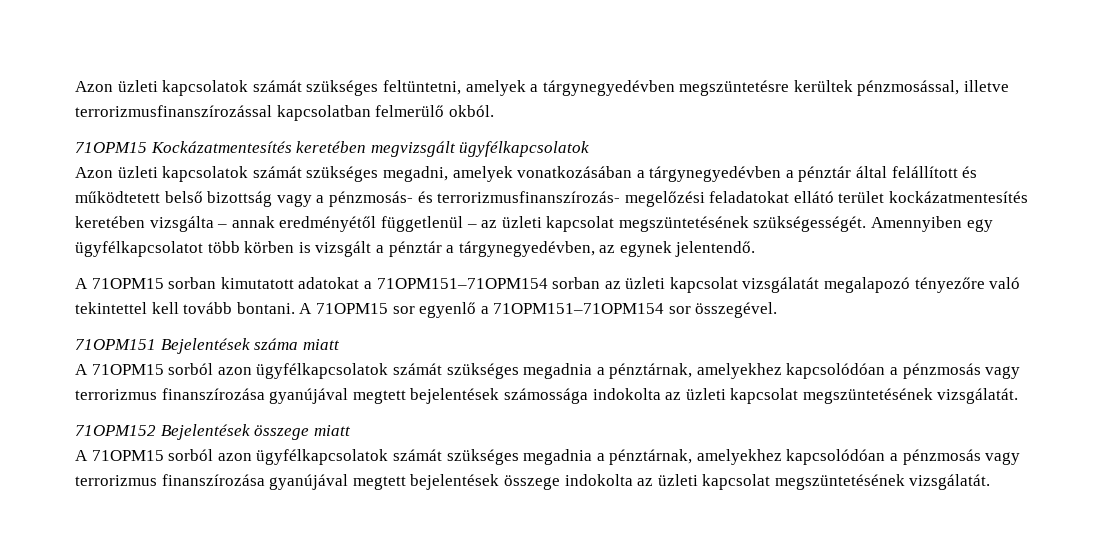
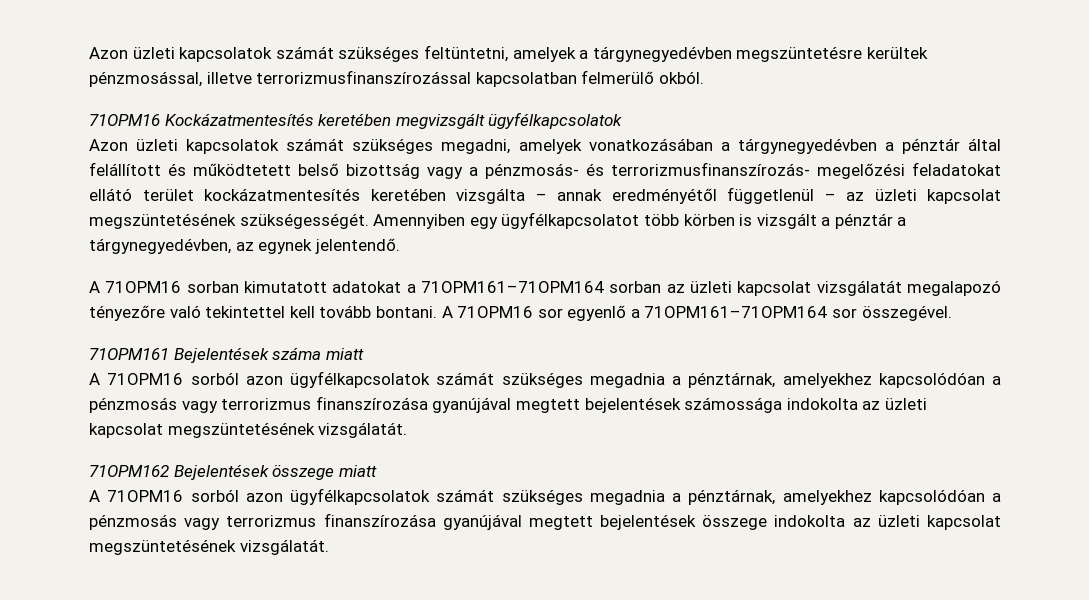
- 71OPM15 Kockázatmentesítés keretében megvizsgált ügyfélkapcsolatok
+ 71OPM16 Kockázatmentesítés keretében megvizsgált ügyfélkapcsolatok
- A 71OPM15 sorban kimutatott adatokat a 71OPM151–71OPM154 sorban az üzleti kapcsolat vizsgálatát megalapozó tényezőre való tekintettel kell tovább bontani.
+ A 71OPM16 sorban kimutatott adatokat a 71OPM161–71OPM164 sorban az üzleti kapcsolat vizsgálatát megalapozó tényezőre való tekintettel kell tovább bontani.
- A 71OPM15 sor egyenlő a 71OPM151–71OPM154 sor összegével.
+ A 71OPM16 sor egyenlő a 71OPM161–71OPM164 sor összegével.
- 71OPM151 Bejelentések száma miatt
+ 71OPM161 Bejelentések száma miatt
- A 71OPM15 sorból azon ügyfélkapcsolatok számát szükséges megadnia a pénztárnak, amelyekhez kapcsolódóan a pénzmosás vagy terrorizmus finanszírozása gyanújával megtett bejelentések számossága indokolta az üzleti kapcsolat megszüntetésének vizsgálatát.
+ A 71OPM16 sorból azon ügyfélkapcsolatok számát szükséges megadnia a pénztárnak, amelyekhez kapcsolódóan a pénzmosás vagy terrorizmus finanszírozása gyanújával megtett bejelentések számossága indokolta az üzleti kapcsolat megszüntetésének vizsgálatát.
- 71OPM152 Bejelentések összege miatt
+ 71OPM162 Bejelentések összege miatt
- A 71OPM15 sorból azon ügyfélkapcsolatok számát szükséges megadnia a pénztárnak, amelyekhez kapcsolódóan a pénzmosás vagy terrorizmus finanszírozása gyanújával megtett bejelentések összege indokolta az üzleti kapcsolat megszüntetésének vizsgálatát.
+ A 71OPM16 sorból azon ügyfélkapcsolatok számát szükséges megadnia a pénztárnak, amelyekhez kapcsolódóan a pénzmosás vagy terrorizmus finanszírozása gyanújával megtett bejelentések összege indokolta az üzleti kapcsolat megszüntetésének vizsgálatát.

